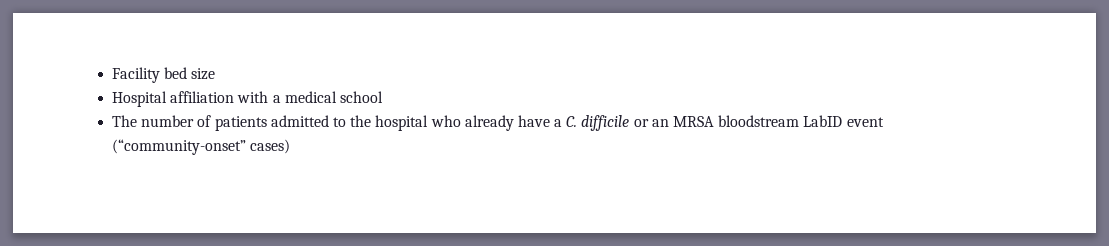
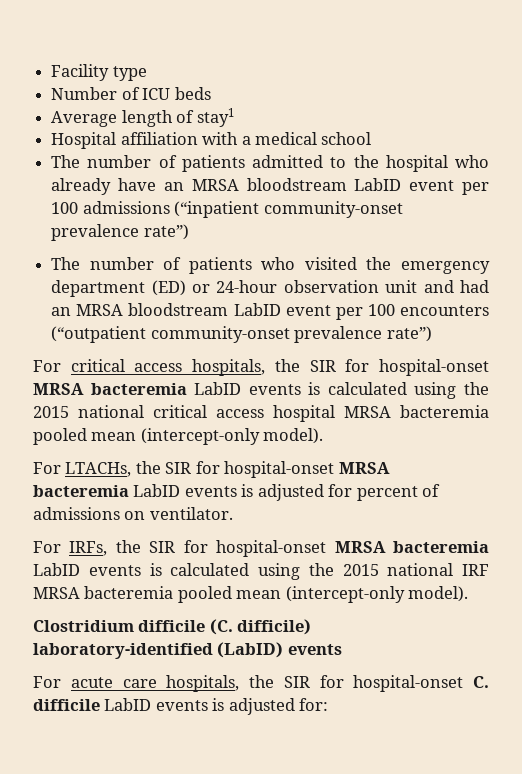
- Facility bed size
+ Facility type
+ Number of ICU beds
+ Average length of stay1
- The number of patients admitted to the hospital who already have a C. difficile or an MRSA bloodstream LabID event (“community-onset” cases)
+ The number of patients admitted to the hospital who already have an MRSA bloodstream LabID event per 100 admissions (“inpatient community-onset prevalence rate”)
+ The number of patients who visited the emergency department (ED) or 24-hour observation unit and had an MRSA bloodstream LabID event per 100 encounters (“outpatient community-onset prevalence rate”)
+ For critical access hospitals, the SIR for hospital-onset MRSA bacteremia LabID events is calculated using the 2015 national critical access hospital MRSA bacteremia pooled mean (intercept-only model).
+ For LTACHs, the SIR for hospital-onset MRSA bacteremia LabID events is adjusted for percent of admissions on ventilator.
+ For IRFs, the SIR for hospital-onset MRSA bacteremia LabID events is calculated using the 2015 national IRF MRSA bacteremia pooled mean (intercept-only model).
+ Clostridium difficile (C. difficile) laboratory-identified (LabID) events
+ For acute care hospitals, the SIR for hospital-onset C. difficile LabID events is adjusted for:

